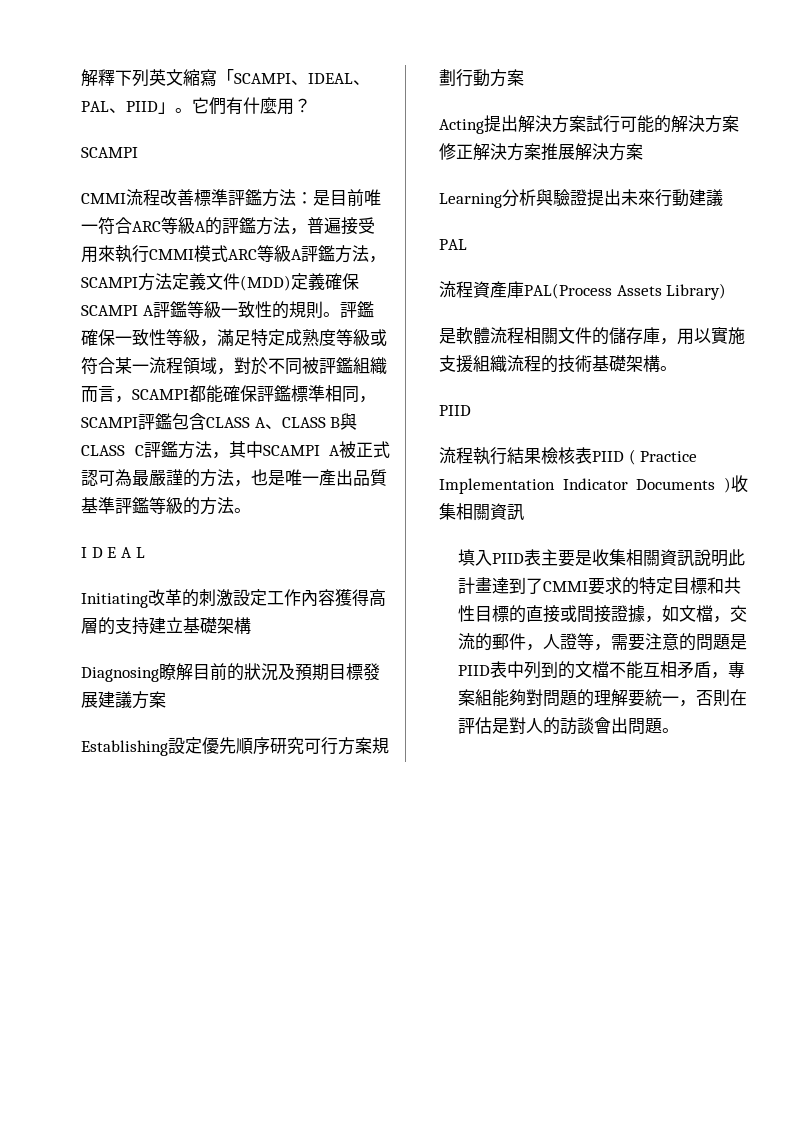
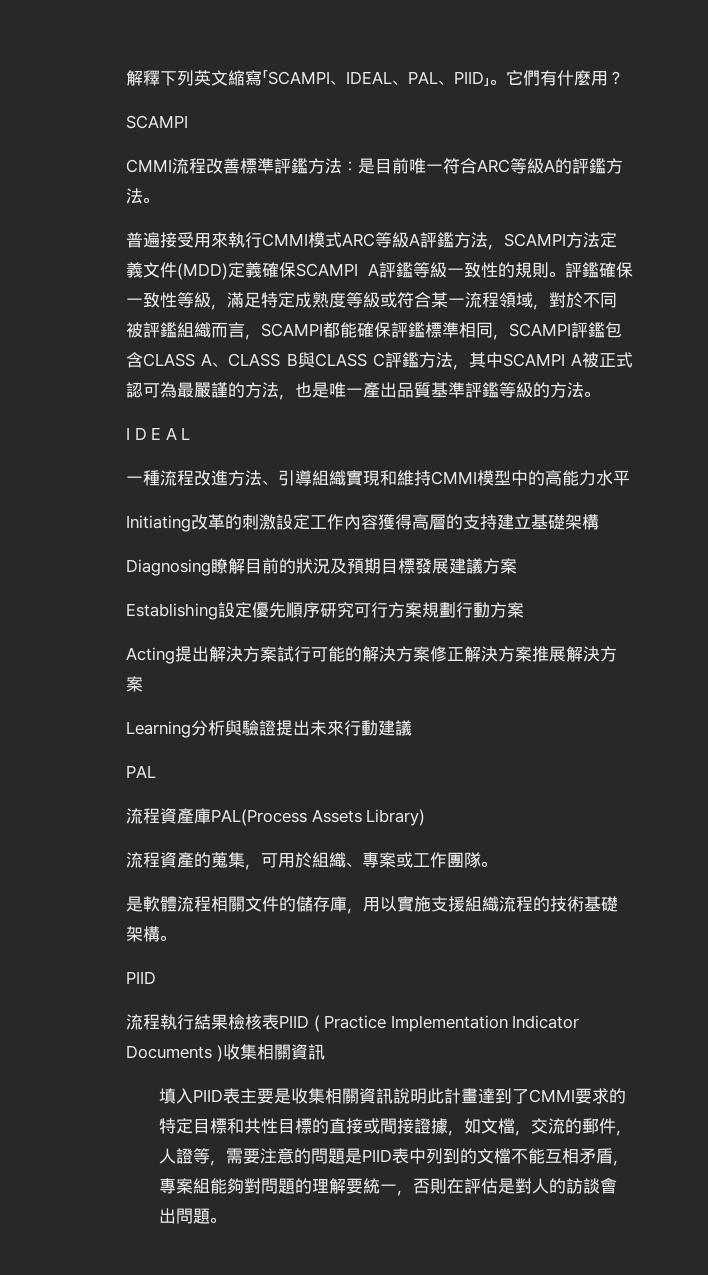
- CMMI流程改善標準評鑑方法：是目前唯一符合ARC等級A的評鑑方法，普遍接受用來執行CMMI模式ARC等級A評鑑方法，SCAMPI方法定義文件(MDD)定義確保SCAMPI A評鑑等級一致性的規則。
+ CMMI流程改善標準評鑑方法：是目前唯一符合ARC等級A的評鑑方法。
+ 普遍接受用來執行CMMI模式ARC等級A評鑑方法，SCAMPI方法定義文件(MDD)定義確保SCAMPI A評鑑等級一致性的規則。
+ 一種流程改進方法、引導組織實現和維持CMMI模型中的高能力水平
+ 流程資產的蒐集，可用於組織、專案或工作團隊。

